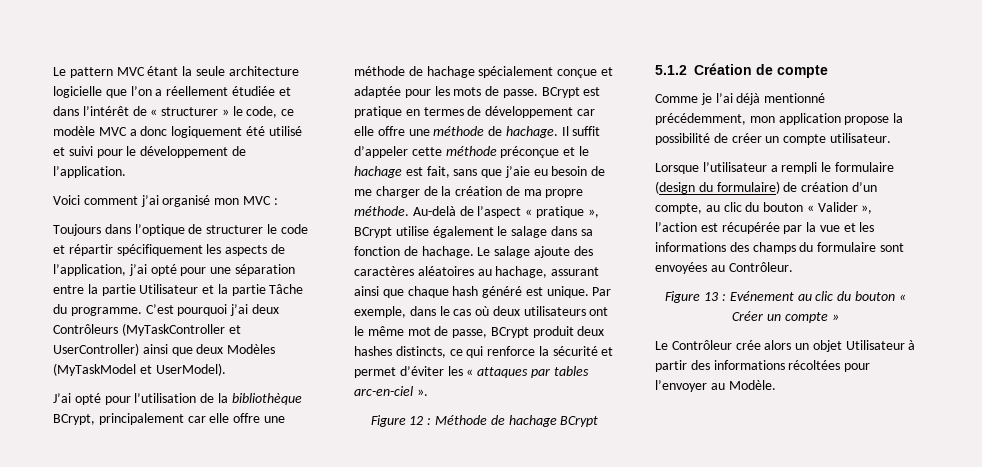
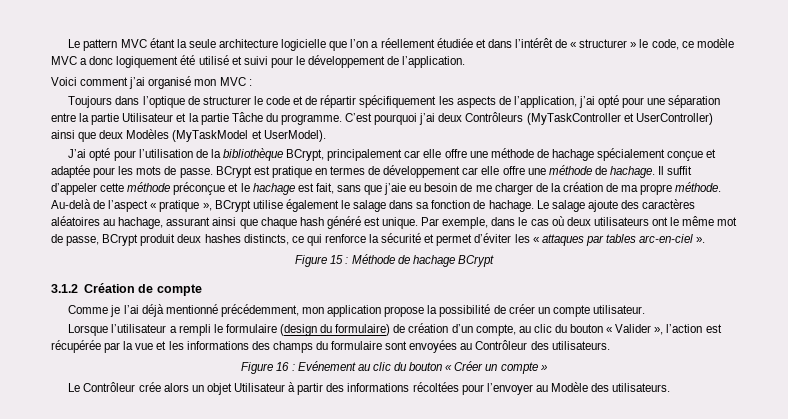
- Toujours dans l’optique de structurer le code et répartir spécifiquement les aspects de l’application, j’ai opté pour une séparation entre la partie Utilisateur et la partie Tâche du programme.
+ Toujours dans l’optique de structurer le code et de répartir spécifiquement les aspects de l’application, j’ai opté pour une séparation entre la partie Utilisateur et la partie Tâche du programme.
- Figure 12 : Méthode de hachage BCrypt
+ Figure 15 : Méthode de hachage BCrypt
- 5.1.2 Création de compte
+ 3.1.2 Création de compte
- Lorsque l’utilisateur a rempli le formulaire (design du formulaire) de création d’un compte, au clic du bouton « Valider », l’action est récupérée par la vue et les informations des champs du formulaire sont envoyées au Contrôleur.
- Figure 13 : Evénement au clic du bouton « Créer un compte »
+ Lorsque l’utilisateur a rempli le formulaire (design du formulaire) de création d’un compte, au clic du bouton « Valider », l’action est récupérée par la vue et les informations des champs du formulaire sont envoyées au Contrôleur des utilisateurs.
+ Figure 16 : Evénement au clic du bouton « Créer un compte »
- Le Contrôleur crée alors un objet Utilisateur à partir des informations récoltées pour l’envoyer au Modèle.
+ Le Contrôleur crée alors un objet Utilisateur à partir des informations récoltées pour l’envoyer au Modèle des utilisateurs.

